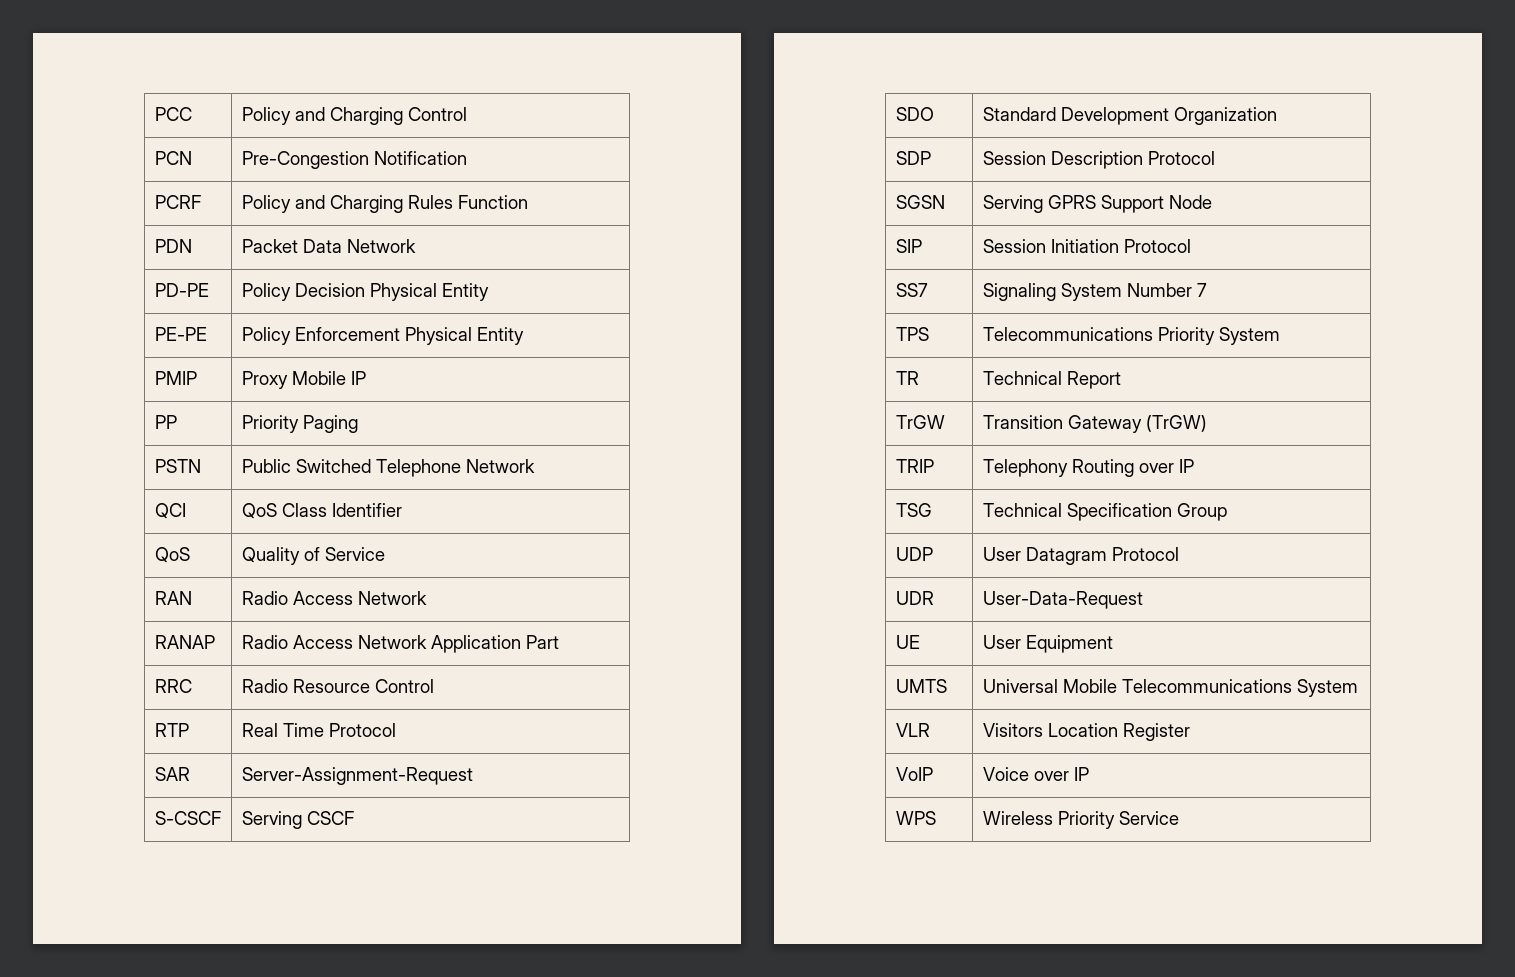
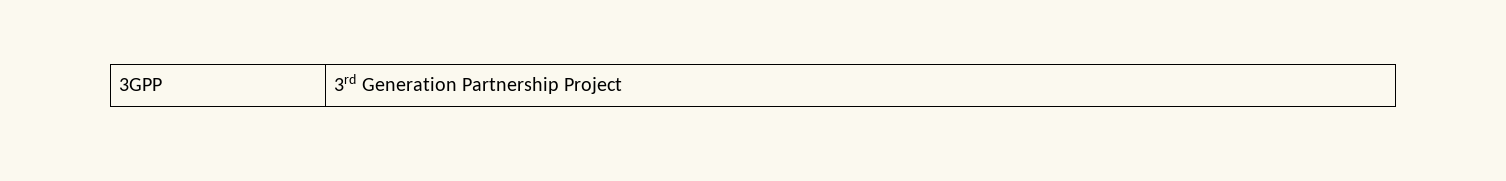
- PCC | Policy and Charging Control
- PCN | Pre-Congestion Notification
- PCRF | Policy and Charging Rules Function
- PDN | Packet Data Network
- PD-PE | Policy Decision Physical Entity
- PE-PE | Policy Enforcement Physical Entity
- PMIP | Proxy Mobile IP
- PP | Priority Paging
- PSTN | Public Switched Telephone Network
- QCI | QoS Class Identifier
- QoS | Quality of Service
- RAN | Radio Access Network
- RANAP | Radio Access Network Application Part
- RRC | Radio Resource Control
- RTP | Real Time Protocol
- SAR | Server-Assignment-Request
- S-CSCF | Serving CSCF
- SDO | Standard Development Organization
- SDP | Session Description Protocol
- SGSN | Serving GPRS Support Node
- SIP | Session Initiation Protocol
- SS7 | Signaling System Number 7
- TPS | Telecommunications Priority System
- TR | Technical Report
- TrGW | Transition Gateway (TrGW)
- TRIP | Telephony Routing over IP
- TSG | Technical Specification Group
- UDP | User Datagram Protocol
- UDR | User-Data-Request
- UE | User Equipment
- UMTS | Universal Mobile Telecommunications System
- VLR | Visitors Location Register
- VoIP | Voice over IP
- WPS | Wireless Priority Service
+ 3GPP | 3rd Generation Partnership Project

